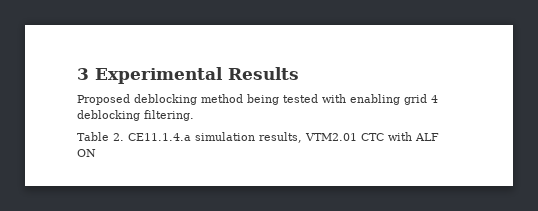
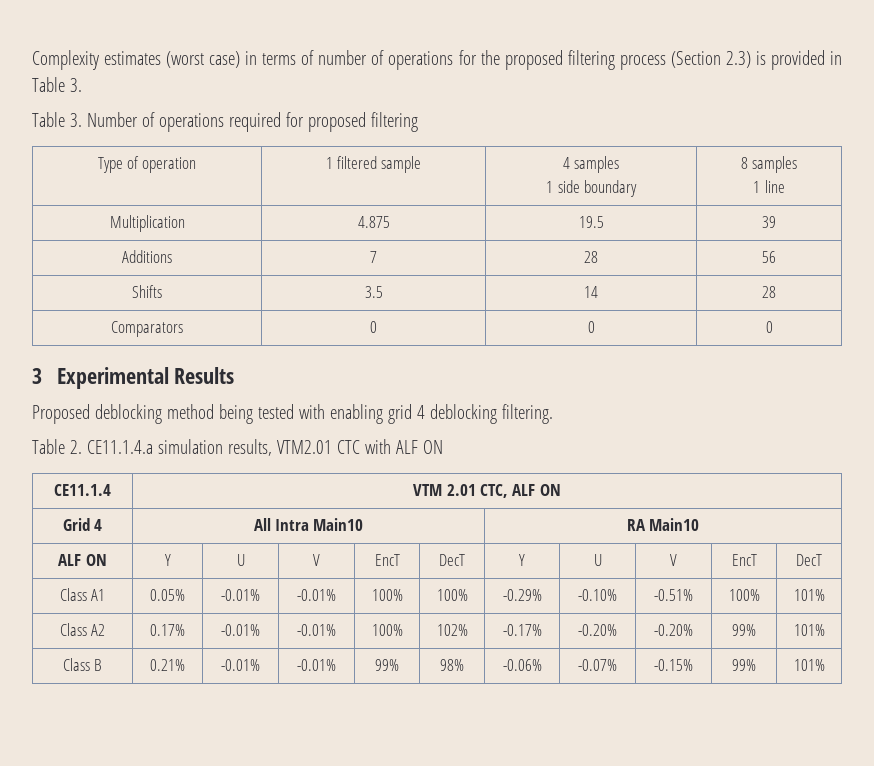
+ Complexity estimates (worst case) in terms of number of operations for the proposed filtering process (Section 2.3) is provided in Table 3.
+ Table 3. Number of operations required for proposed filtering
+ Type of operation | 1 filtered sample | 4 samples
+ 1 side boundary | 8 samples
+ 1 line
+ Multiplication | 4.875 | 19.5 | 39
+ Additions | 7 | 28 | 56
+ Shifts | 3.5 | 14 | 28
+ Comparators | 0 | 0 | 0
+ CE11.1.4 | VTM 2.01 CTC, ALF ON
+ Grid 4 | All Intra Main10 | RA Main10
+ ALF ON | Y | U | V | EncT | DecT | Y | U | V | EncT | DecT
+ Class A1 | 0.05% | -0.01% | -0.01% | 100% | 100% | -0.29% | -0.10% | -0.51% | 100% | 101%
+ Class A2 | 0.17% | -0.01% | -0.01% | 100% | 102% | -0.17% | -0.20% | -0.20% | 99% | 101%
+ Class B | 0.21% | -0.01% | -0.01% | 99% | 98% | -0.06% | -0.07% | -0.15% | 99% | 101%

